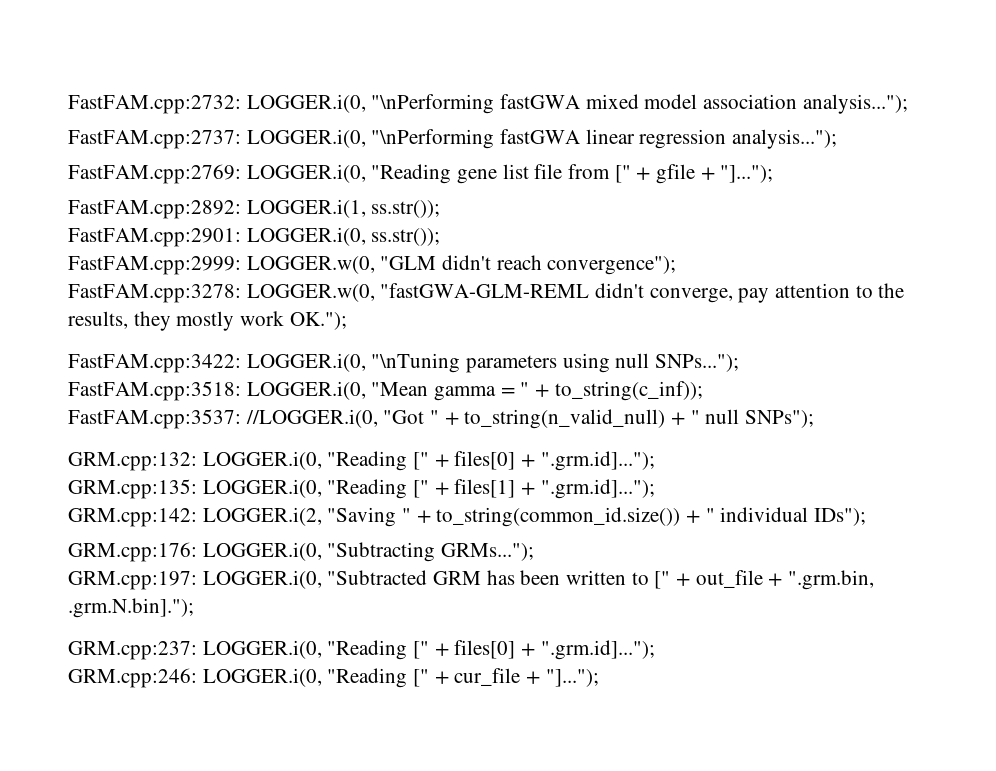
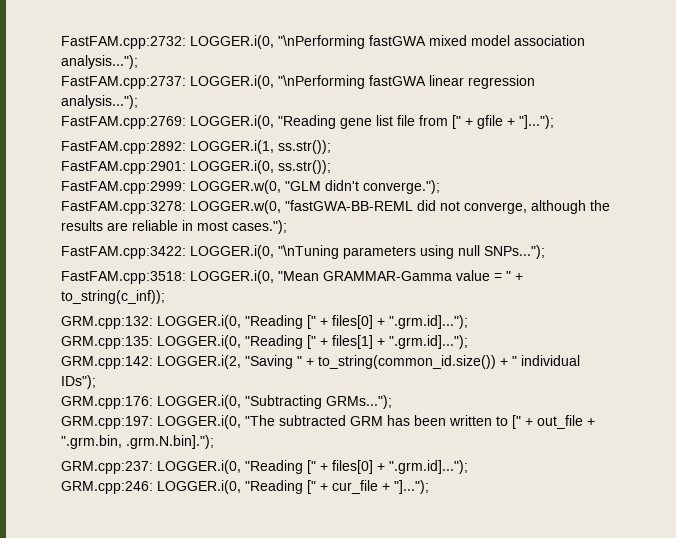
- FastFAM.cpp:2999: LOGGER.w(0, "GLM didn't reach convergence");
+ FastFAM.cpp:2999: LOGGER.w(0, "GLM didn't converge.");
- FastFAM.cpp:3278: LOGGER.w(0, "fastGWA-GLM-REML didn't converge, pay attention to the results, they mostly work OK.");
+ FastFAM.cpp:3278: LOGGER.w(0, "fastGWA-BB-REML did not converge, although the results are reliable in most cases.");
- FastFAM.cpp:3518: LOGGER.i(0, "Mean gamma = " + to_string(c_inf));
+ FastFAM.cpp:3518: LOGGER.i(0, "Mean GRAMMAR-Gamma value = " + to_string(c_inf));
- FastFAM.cpp:3537: //LOGGER.i(0, "Got " + to_string(n_valid_null) + " null SNPs");
- GRM.cpp:197: LOGGER.i(0, "Subtracted GRM has been written to [" + out_file + ".grm.bin, .grm.N.bin].");
+ GRM.cpp:197: LOGGER.i(0, "The subtracted GRM has been written to [" + out_file + ".grm.bin, .grm.N.bin].");

